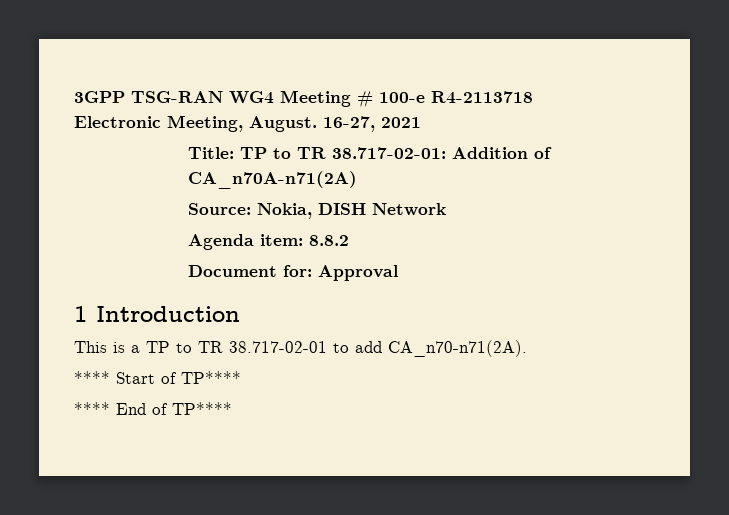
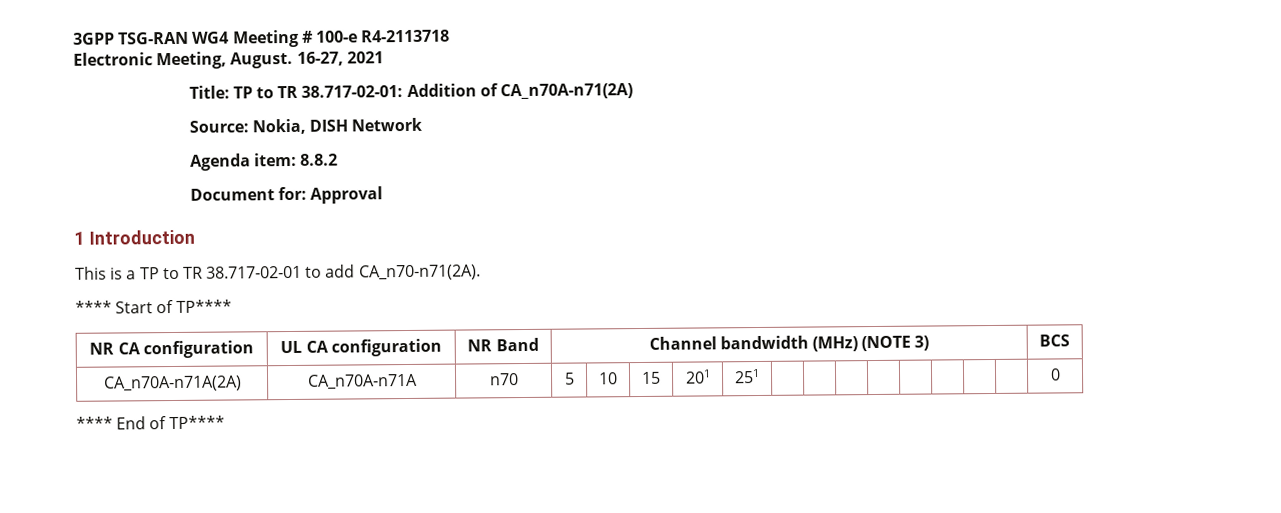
+ NR CA configuration | UL CA configuration | NR Band | Channel bandwidth (MHz) (NOTE 3) | BCS
+ CA_n70A-n71A(2A) | CA_n70A-n71A | n70 | 5 | 10 | 15 | 201 | 251 | | | | | | | | | 0

